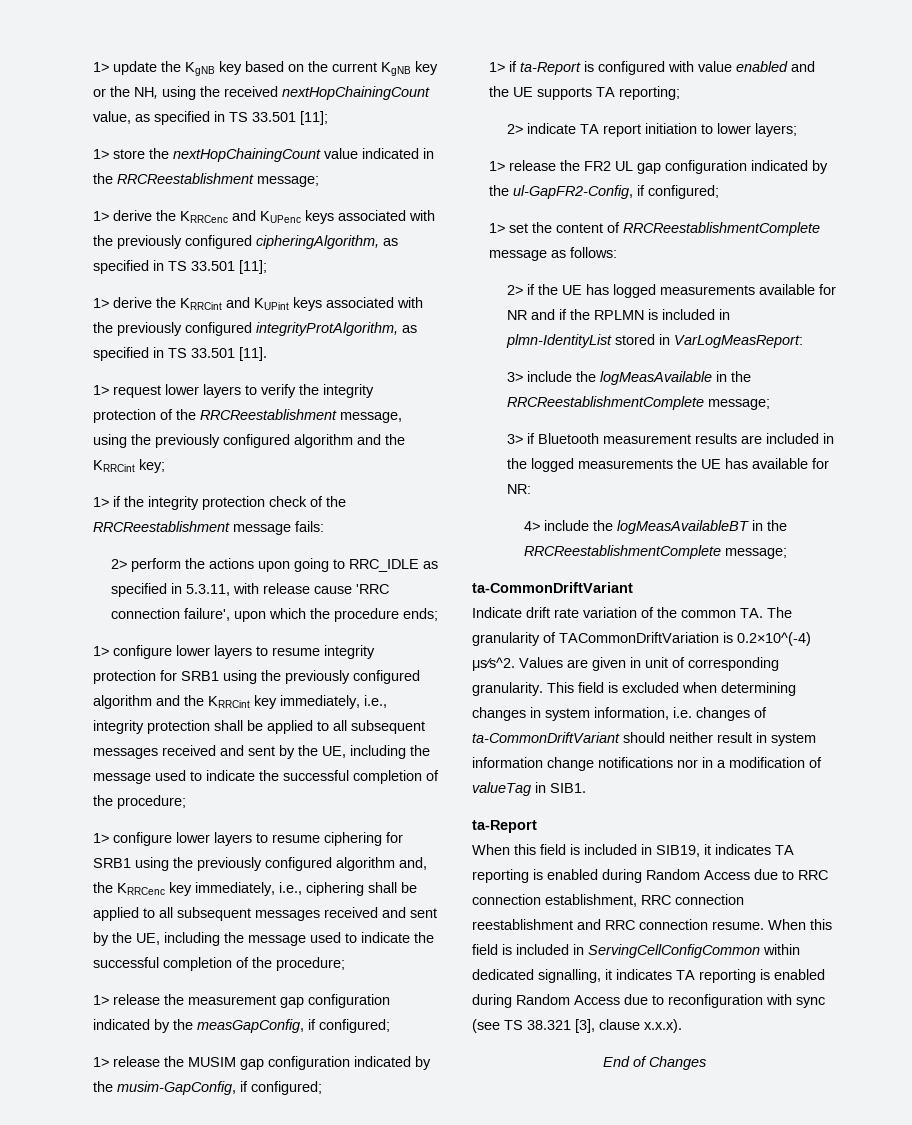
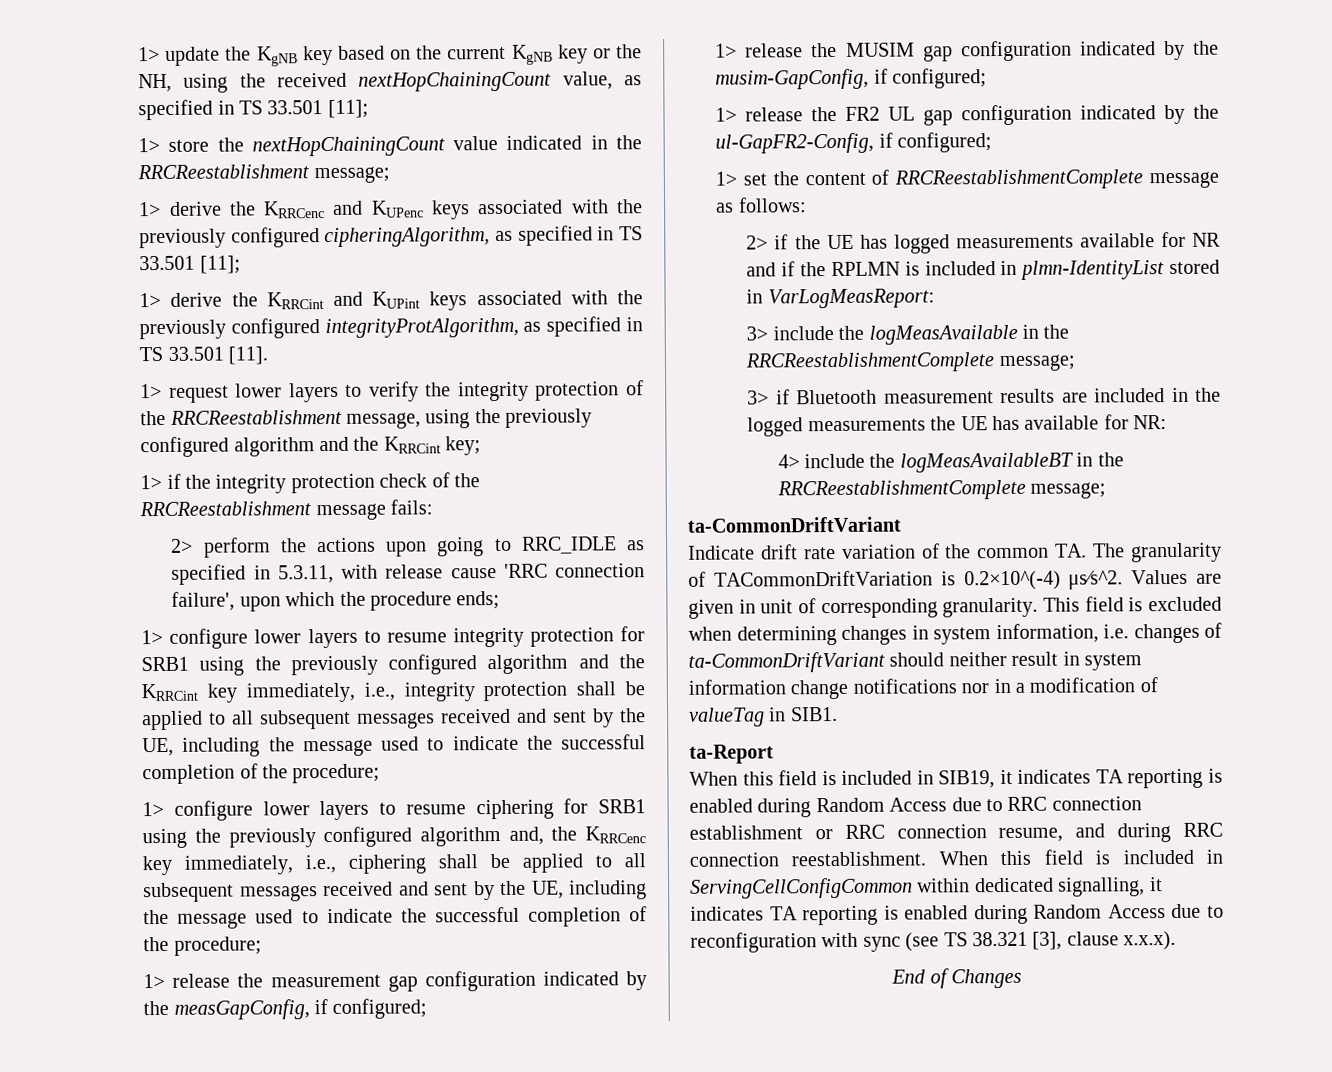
- 1> if ta-Report is configured with value enabled and the UE supports TA reporting;
- 2> indicate TA report initiation to lower layers;
- When this field is included in SIB19, it indicates TA reporting is enabled during Random Access due to RRC connection establishment, RRC connection reestablishment and RRC connection resume.
+ When this field is included in SIB19, it indicates TA reporting is enabled during Random Access due to RRC connection establishment or RRC connection resume, and during RRC connection reestablishment.

